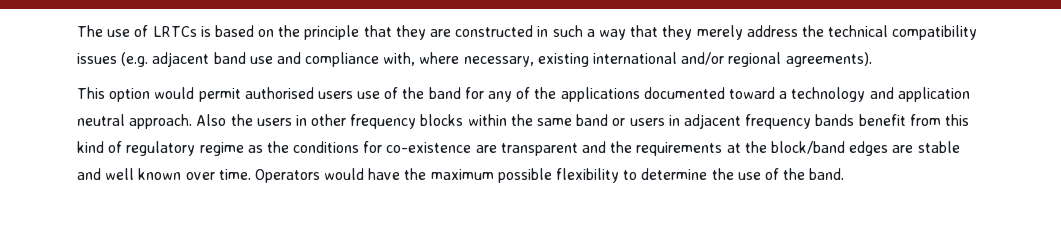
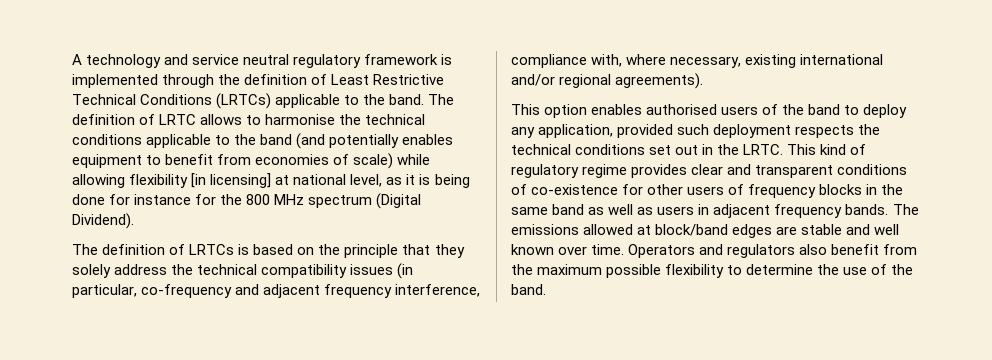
- The use of LRTCs is based on the principle that they are constructed in such a way that they merely address the technical compatibility issues (e.g. adjacent band use and compliance with, where necessary, existing international and/or regional agreements).
+ A technology and service neutral regulatory framework is implemented through the definition of Least Restrictive Technical Conditions (LRTCs) applicable to the band. The definition of LRTC allows to harmonise the technical conditions applicable to the band (and potentially enables equipment to benefit from economies of scale) while allowing flexibility [in licensing] at national level, as it is being done for instance for the 800 MHz spectrum (Digital Dividend).
+ The definition of LRTCs is based on the principle that they solely address the technical compatibility issues (in particular, co-frequency and adjacent frequency interference, compliance with, where necessary, existing international and/or regional agreements).
- This option would permit authorised users use of the band for any of the applications documented toward a technology and application neutral approach. Also the users in other frequency blocks within the same band or users in adjacent frequency bands benefit from this kind of regulatory regime as the conditions for co-existence are transparent and the requirements at the block/band edges are stable and well known over time.
+ This option enables authorised users of the band to deploy any application, provided such deployment respects the technical conditions set out in the LRTC. This kind of regulatory regime provides clear and transparent conditions of co-existence for other users of frequency blocks in the same band as well as users in adjacent frequency bands. The emissions allowed at block/band edges are stable and well known over time.
- Operators would have the maximum possible flexibility to determine the use of the band.
+ Operators and regulators also benefit from the maximum possible flexibility to determine the use of the band.

